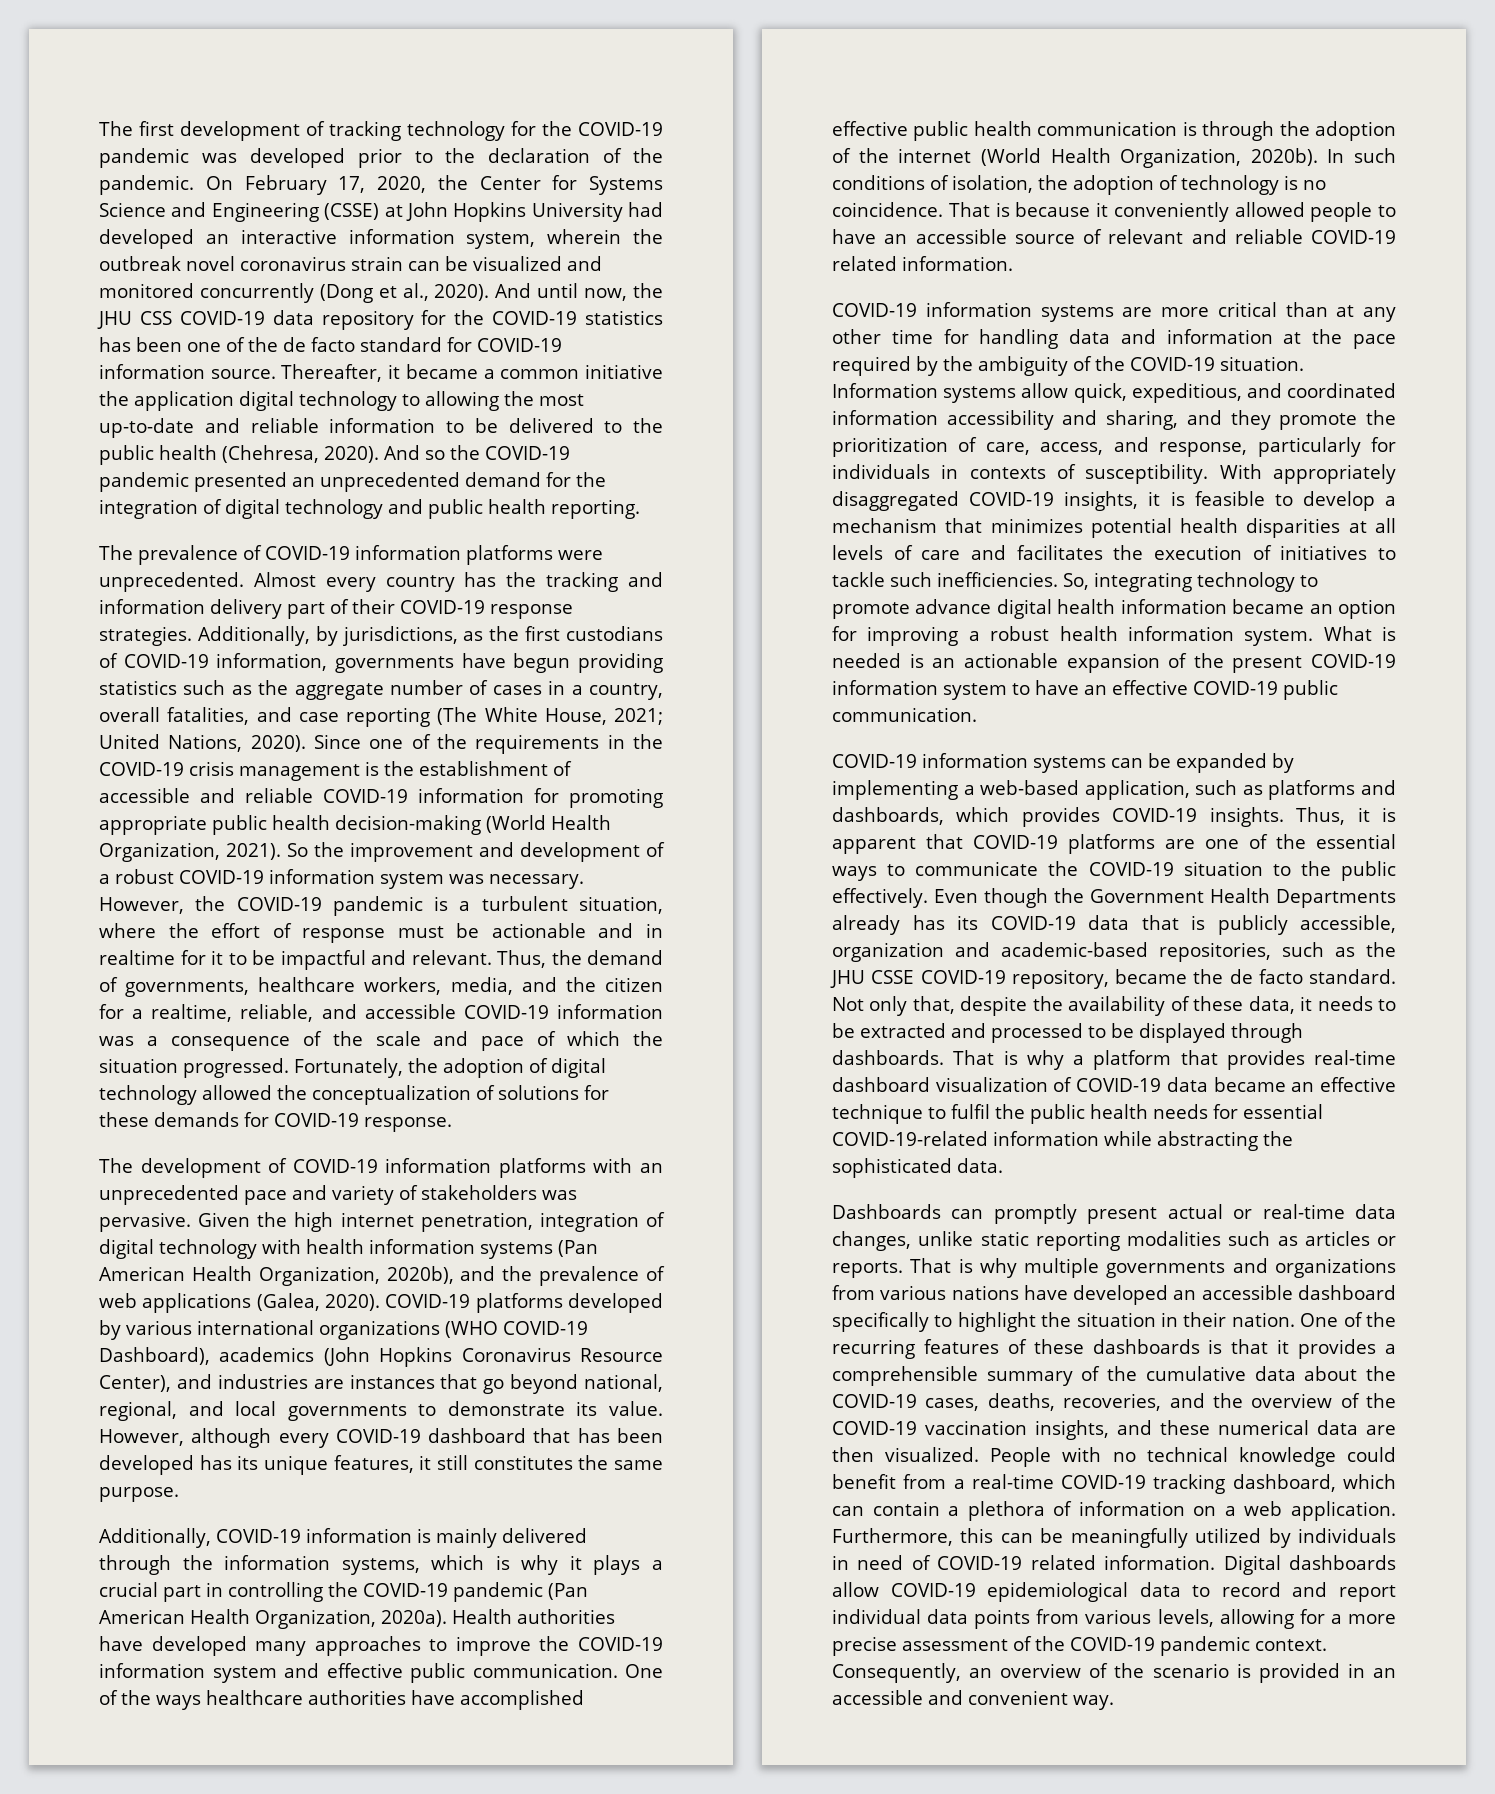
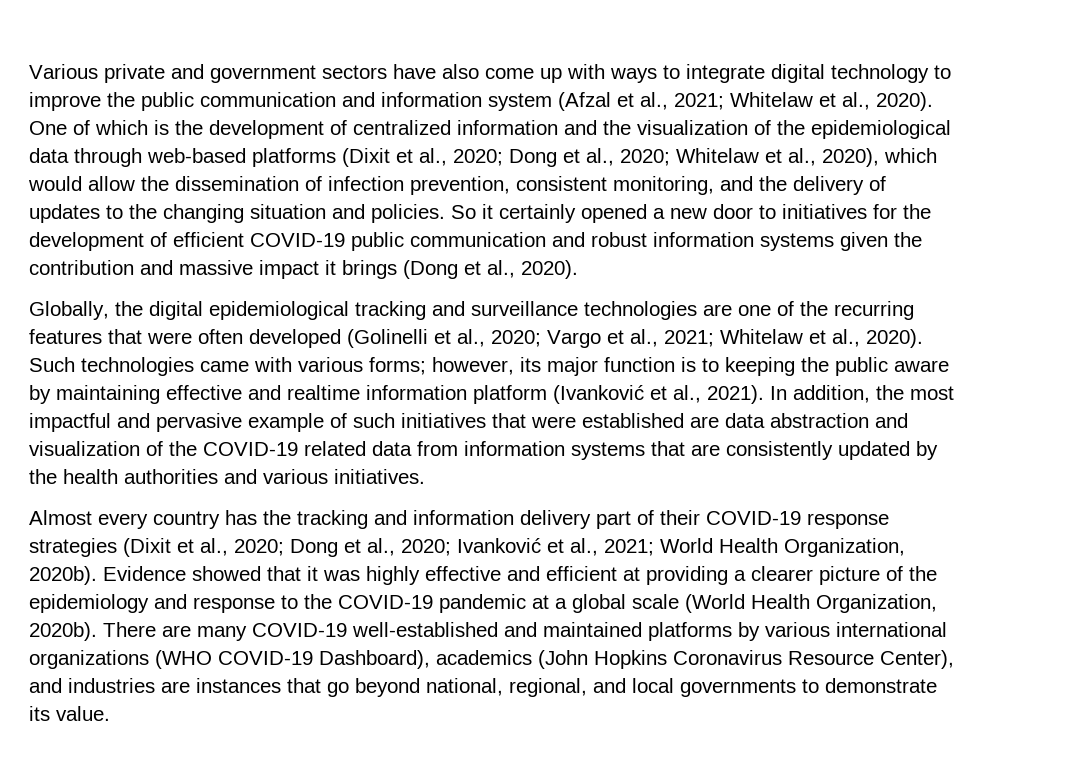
- The first development of tracking technology for the COVID-19 pandemic was developed prior to the declaration of the pandemic. On February 17, 2020, the Center for Systems Science and Engineering (CSSE) at John Hopkins University had developed an interactive information system, wherein the outbreak novel coronavirus strain can be visualized and monitored concurrently (Dong et al., 2020). And until now, the JHU CSS COVID-19 data repository for the COVID-19 statistics has been one of the de facto standard for COVID-19 information source. Thereafter, it became a common initiative the application digital technology to allowing the most up-to-date and reliable information to be delivered to the public health (Chehresa, 2020). And so the COVID-19 pandemic presented an unprecedented demand for the integration of digital technology and public health reporting.
- The prevalence of COVID-19 information platforms were unprecedented. Almost every country has the tracking and information delivery part of their COVID-19 response strategies. Additionally, by jurisdictions, as the first custodians of COVID-19 information, governments have begun providing statistics such as the aggregate number of cases in a country, overall fatalities, and case reporting (The White House, 2021; United Nations, 2020). Since one of the requirements in the COVID-19 crisis management is the establishment of accessible and reliable COVID-19 information for promoting appropriate public health decision-making (World Health Organization, 2021). So the improvement and development of a robust COVID-19 information system was necessary. However, the COVID-19 pandemic is a turbulent situation, where the effort of response must be actionable and in realtime for it to be impactful and relevant. Thus, the demand of governments, healthcare workers, media, and the citizen for a realtime, reliable, and accessible COVID-19 information was a consequence of the scale and pace of which the situation progressed. Fortunately, the adoption of digital technology allowed the conceptualization of solutions for these demands for COVID-19 response.
- The development of COVID-19 information platforms with an unprecedented pace and variety of stakeholders was pervasive. Given the high internet penetration, integration of digital technology with health information systems (Pan American Health Organization, 2020b), and the prevalence of web applications (Galea, 2020). COVID-19 platforms developed by various international organizations (WHO COVID-19 Dashboard), academics (John Hopkins Coronavirus Resource Center), and industries are instances that go beyond national, regional, and local governments to demonstrate its value. However, although every COVID-19 dashboard that has been developed has its unique features, it still constitutes the same purpose.
- Additionally, COVID-19 information is mainly delivered through the information systems, which is why it plays a crucial part in controlling the COVID-19 pandemic (Pan American Health Organization, 2020a). Health authorities have developed many approaches to improve the COVID-19 information system and effective public communication. One of the ways healthcare authorities have accomplished effective public health communication is through the adoption of the internet (World Health Organization, 2020b). In such conditions of isolation, the adoption of technology is no coincidence. That is because it conveniently allowed people to have an accessible source of relevant and reliable COVID-19 related information.
- COVID-19 information systems are more critical than at any other time for handling data and information at the pace required by the ambiguity of the COVID-19 situation. Information systems allow quick, expeditious, and coordinated information accessibility and sharing, and they promote the prioritization of care, access, and response, particularly for individuals in contexts of susceptibility. With appropriately disaggregated COVID-19 insights, it is feasible to develop a mechanism that minimizes potential health disparities at all levels of care and facilitates the execution of initiatives to tackle such inefficiencies. So, integrating technology to promote advance digital health information became an option for improving a robust health information system. What is needed is an actionable expansion of the present COVID-19 information system to have an effective COVID-19 public communication.
- COVID-19 information systems can be expanded by implementing a web-based application, such as platforms and dashboards, which provides COVID-19 insights. Thus, it is apparent that COVID-19 platforms are one of the essential ways to communicate the COVID-19 situation to the public effectively. Even though the Government Health Departments already has its COVID-19 data that is publicly accessible, organization and academic-based repositories, such as the JHU CSSE COVID-19 repository, became the de facto standard. Not only that, despite the availability of these data, it needs to be extracted and processed to be displayed through dashboards. That is why a platform that provides real-time dashboard visualization of COVID-19 data became an effective technique to fulfil the public health needs for essential COVID-19-related information while abstracting the sophisticated data.
- Dashboards can promptly present actual or real-time data changes, unlike static reporting modalities such as articles or reports. That is why multiple governments and organizations from various nations have developed an accessible dashboard specifically to highlight the situation in their nation. One of the recurring features of these dashboards is that it provides a comprehensible summary of the cumulative data about the COVID-19 cases, deaths, recoveries, and the overview of the COVID-19 vaccination insights, and these numerical data are then visualized. People with no technical knowledge could benefit from a real-time COVID-19 tracking dashboard, which can contain a plethora of information on a web application. Furthermore, this can be meaningfully utilized by individuals in need of COVID-19 related information. Digital dashboards allow COVID-19 epidemiological data to record and report individual data points from various levels, allowing for a more precise assessment of the COVID-19 pandemic context. Consequently, an overview of the scenario is provided in an accessible and convenient way.
+ Various private and government sectors have also come up with ways to integrate digital technology to improve the public communication and information system (Afzal et al., 2021; Whitelaw et al., 2020). One of which is the development of centralized information and the visualization of the epidemiological data through web-based platforms (Dixit et al., 2020; Dong et al., 2020; Whitelaw et al., 2020), which would allow the dissemination of infection prevention, consistent monitoring, and the delivery of updates to the changing situation and policies. So it certainly opened a new door to initiatives for the development of efficient COVID-19 public communication and robust information systems given the contribution and massive impact it brings (Dong et al., 2020).
+ Globally, the digital epidemiological tracking and surveillance technologies are one of the recurring features that were often developed (Golinelli et al., 2020; Vargo et al., 2021; Whitelaw et al., 2020). Such technologies came with various forms; however, its major function is to keeping the public aware by maintaining effective and realtime information platform (Ivanković et al., 2021). In addition, the most impactful and pervasive example of such initiatives that were established are data abstraction and visualization of the COVID-19 related data from information systems that are consistently updated by the health authorities and various initiatives.
+ Almost every country has the tracking and information delivery part of their COVID-19 response strategies (Dixit et al., 2020; Dong et al., 2020; Ivanković et al., 2021; World Health Organization, 2020b). Evidence showed that it was highly effective and efficient at providing a clearer picture of the epidemiology and response to the COVID-19 pandemic at a global scale (World Health Organization, 2020b). There are many COVID-19 well-established and maintained platforms by various international organizations (WHO COVID-19 Dashboard), academics (John Hopkins Coronavirus Resource Center), and industries are instances that go beyond national, regional, and local governments to demonstrate its value.

